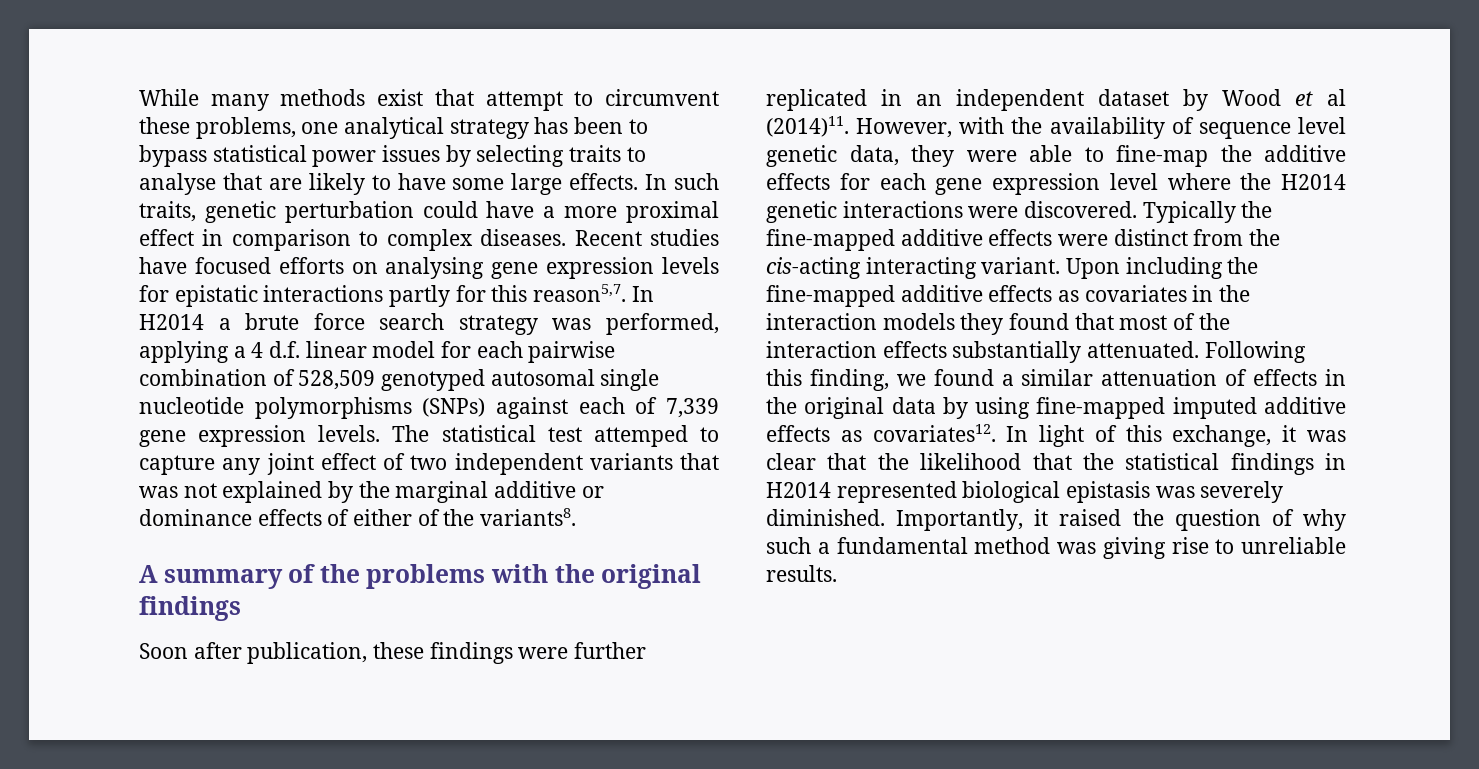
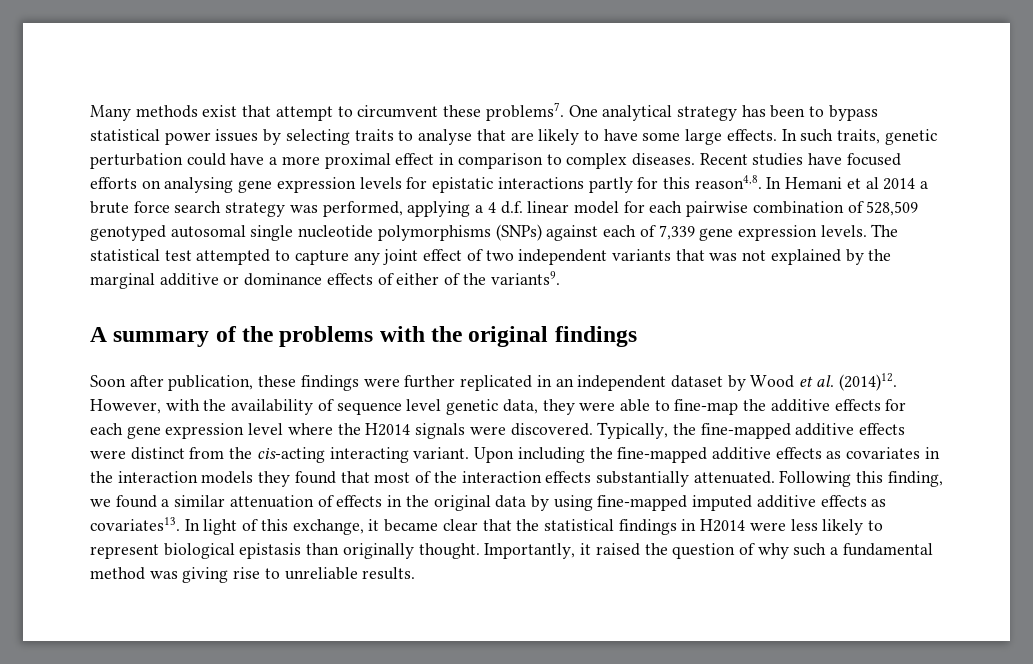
- While many methods exist that attempt to circumvent these problems, one analytical strategy has been to bypass statistical power issues by selecting traits to analyse that are likely to have some large effects.
+ Many methods exist that attempt to circumvent these problems7. One analytical strategy has been to bypass statistical power issues by selecting traits to analyse that are likely to have some large effects.
- Recent studies have focused efforts on analysing gene expression levels for epistatic interactions partly for this reason5,7. In H2014 a brute force search strategy was performed, applying a 4 d.f. linear model for each pairwise combination of 528,509 genotyped autosomal single nucleotide polymorphisms (SNPs) against each of 7,339 gene expression levels.
+ Recent studies have focused efforts on analysing gene expression levels for epistatic interactions partly for this reason4,8. In Hemani et al 2014 a brute force search strategy was performed, applying a 4 d.f. linear model for each pairwise combination of 528,509 genotyped autosomal single nucleotide polymorphisms (SNPs) against each of 7,339 gene expression levels.
- The statistical test attemped to capture any joint effect of two independent variants that was not explained by the marginal additive or dominance effects of either of the variants8.
+ The statistical test attempted to capture any joint effect of two independent variants that was not explained by the marginal additive or dominance effects of either of the variants9.
- Soon after publication, these findings were further replicated in an independent dataset by Wood et al (2014)11.
+ Soon after publication, these findings were further replicated in an independent dataset by Wood et al. (2014)12.
- However, with the availability of sequence level genetic data, they were able to fine-map the additive effects for each gene expression level where the H2014 genetic interactions were discovered.
+ However, with the availability of sequence level genetic data, they were able to fine-map the additive effects for each gene expression level where the H2014 signals were discovered.
- Typically the fine-mapped additive effects were distinct from the cis-acting interacting variant.
+ Typically, the fine-mapped additive effects were distinct from the cis-acting interacting variant.
- Following this finding, we found a similar attenuation of effects in the original data by using fine-mapped imputed additive effects as covariates12.
+ Following this finding, we found a similar attenuation of effects in the original data by using fine-mapped imputed additive effects as covariates13.
- In light of this exchange, it was clear that the likelihood that the statistical findings in H2014 represented biological epistasis was severely diminished.
+ In light of this exchange, it became clear that the statistical findings in H2014 were less likely to represent biological epistasis than originally thought.

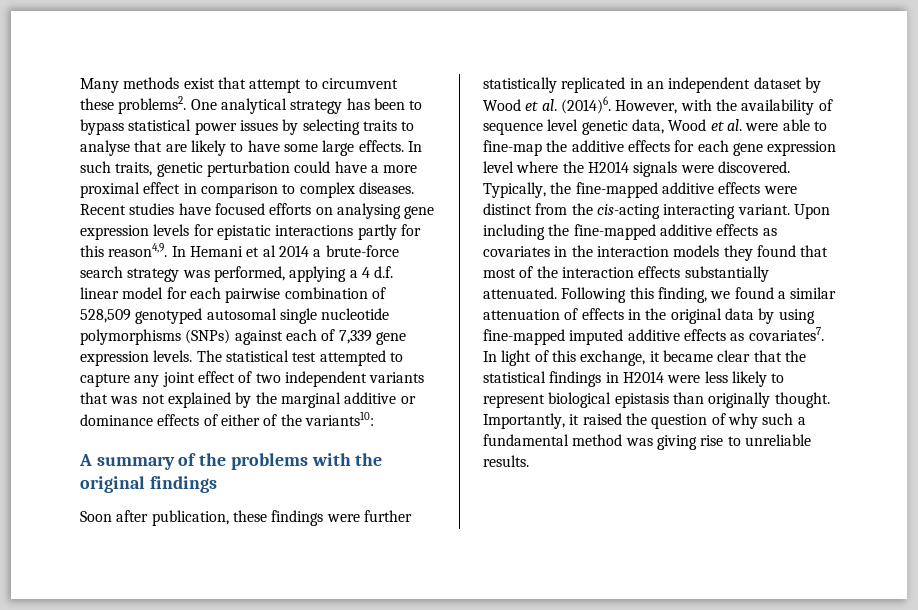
- Many methods exist that attempt to circumvent these problems7.
+ Many methods exist that attempt to circumvent these problems2.
- Recent studies have focused efforts on analysing gene expression levels for epistatic interactions partly for this reason4,8.
+ Recent studies have focused efforts on analysing gene expression levels for epistatic interactions partly for this reason4,9.
- In Hemani et al 2014 a brute force search strategy was performed, applying a 4 d.f. linear model for each pairwise combination of 528,509 genotyped autosomal single nucleotide polymorphisms (SNPs) against each of 7,339 gene expression levels.
+ In Hemani et al 2014 a brute-force search strategy was performed, applying a 4 d.f. linear model for each pairwise combination of 528,509 genotyped autosomal single nucleotide polymorphisms (SNPs) against each of 7,339 gene expression levels.
- The statistical test attempted to capture any joint effect of two independent variants that was not explained by the marginal additive or dominance effects of either of the variants9.
+ The statistical test attempted to capture any joint effect of two independent variants that was not explained by the marginal additive or dominance effects of either of the variants10:
- Soon after publication, these findings were further replicated in an independent dataset by Wood et al. (2014)12.
+ Soon after publication, these findings were further statistically replicated in an independent dataset by Wood et al. (2014)6.
- However, with the availability of sequence level genetic data, they were able to fine-map the additive effects for each gene expression level where the H2014 signals were discovered.
+ However, with the availability of sequence level genetic data, Wood et al. were able to fine-map the additive effects for each gene expression level where the H2014 signals were discovered.
- Following this finding, we found a similar attenuation of effects in the original data by using fine-mapped imputed additive effects as covariates13.
+ Following this finding, we found a similar attenuation of effects in the original data by using fine-mapped imputed additive effects as covariates7.

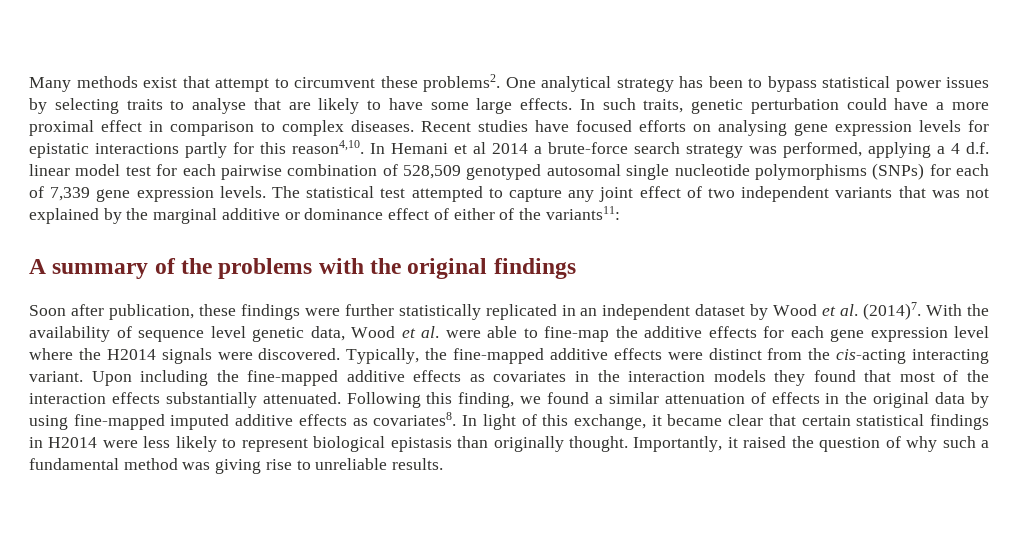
- Recent studies have focused efforts on analysing gene expression levels for epistatic interactions partly for this reason4,9.
+ Recent studies have focused efforts on analysing gene expression levels for epistatic interactions partly for this reason4,10.
- In Hemani et al 2014 a brute-force search strategy was performed, applying a 4 d.f. linear model for each pairwise combination of 528,509 genotyped autosomal single nucleotide polymorphisms (SNPs) against each of 7,339 gene expression levels.
+ In Hemani et al 2014 a brute-force search strategy was performed, applying a 4 d.f. linear model test for each pairwise combination of 528,509 genotyped autosomal single nucleotide polymorphisms (SNPs) for each of 7,339 gene expression levels.
- The statistical test attempted to capture any joint effect of two independent variants that was not explained by the marginal additive or dominance effects of either of the variants10:
+ The statistical test attempted to capture any joint effect of two independent variants that was not explained by the marginal additive or dominance effect of either of the variants11:
- Soon after publication, these findings were further statistically replicated in an independent dataset by Wood et al. (2014)6. However, with the availability of sequence level genetic data, Wood et al. were able to fine-map the additive effects for each gene expression level where the H2014 signals were discovered.
+ Soon after publication, these findings were further statistically replicated in an independent dataset by Wood et al. (2014)7. With the availability of sequence level genetic data, Wood et al. were able to fine-map the additive effects for each gene expression level where the H2014 signals were discovered.
- Following this finding, we found a similar attenuation of effects in the original data by using fine-mapped imputed additive effects as covariates7.
+ Following this finding, we found a similar attenuation of effects in the original data by using fine-mapped imputed additive effects as covariates8.
- In light of this exchange, it became clear that the statistical findings in H2014 were less likely to represent biological epistasis than originally thought.
+ In light of this exchange, it became clear that certain statistical findings in H2014 were less likely to represent biological epistasis than originally thought.

